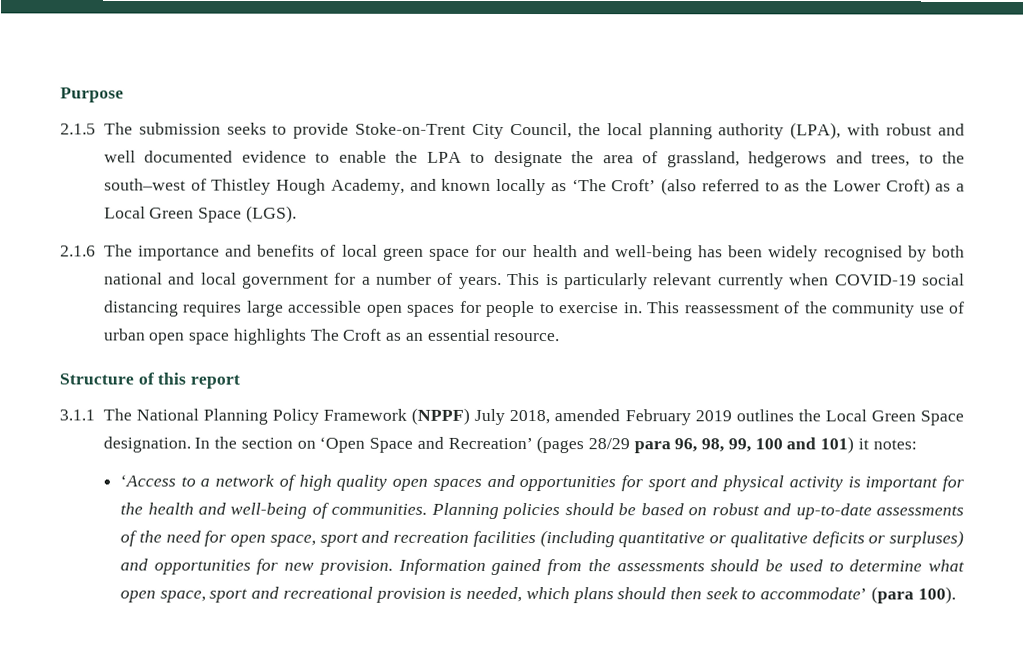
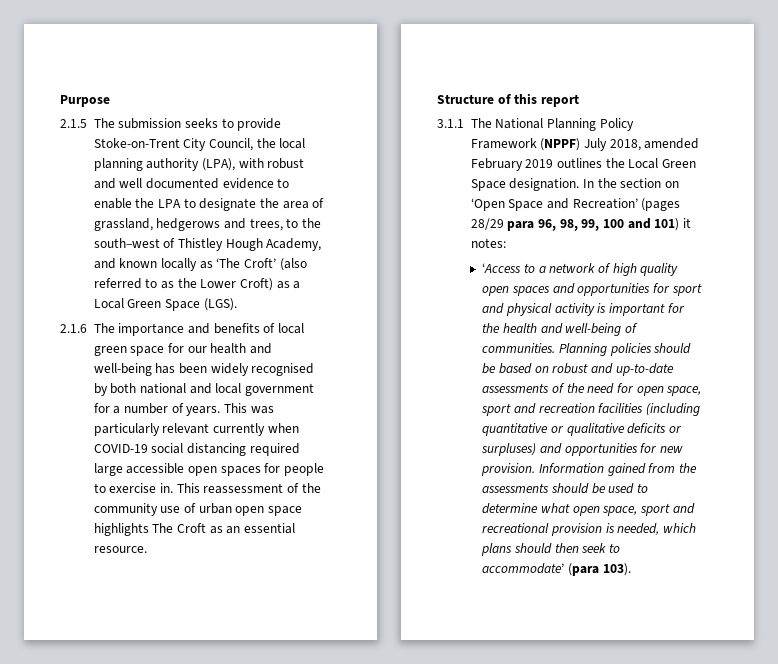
- This is particularly relevant currently when COVID-19 social distancing requires large accessible open spaces for people to exercise in.
+ This was particularly relevant currently when COVID-19 social distancing required large accessible open spaces for people to exercise in.
- Information gained from the assessments should be used to determine what open space, sport and recreational provision is needed, which plans should then seek to accommodate’ (para 100).
+ Information gained from the assessments should be used to determine what open space, sport and recreational provision is needed, which plans should then seek to accommodate’ (para 103).

